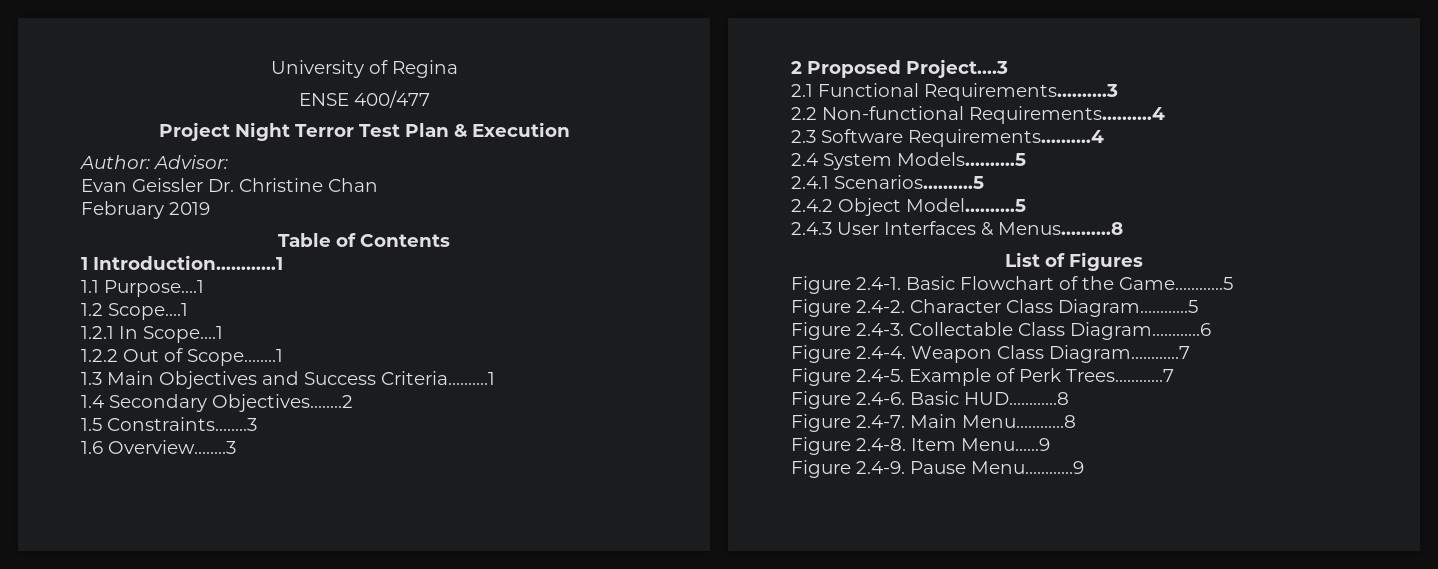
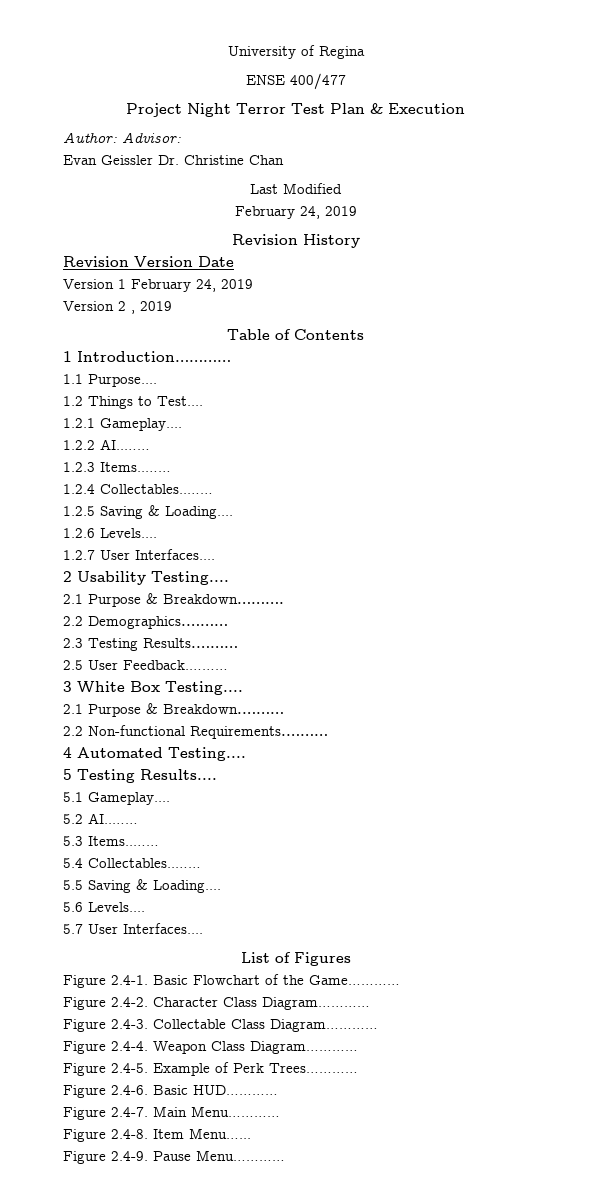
- February 2019
+ Last Modified
+ February 24, 2019
+ Revision History
+ Revision Version Date
+ Version 1 February 24, 2019
+ Version 2 , 2019
- 1 Introduction…………1
+ 1 Introduction…………
- 1.1 Purpose....1
+ 1.1 Purpose....
- 1.2 Scope....1
+ 1.2 Things to Test....
- 1.2.1 In Scope....1
+ 1.2.1 Gameplay....
- 1.2.2 Out of Scope..……1
- 1.3 Main Objectives and Success Criteria……….1
- 1.4 Secondary Objectives..……2
- 1.5 Constraints..……3
- 1.6 Overview..……3
- 2 Proposed Project....3
- 2.1 Functional Requirements.………3
- 2.2 Non-functional Requirements.………4
- 2.3 Software Requirements.………4
- 2.4 System Models.………5
- 2.4.1 Scenarios.………5
- 2.4.2 Object Model.………5
- 2.4.3 User Interfaces & Menus.………8
+ 1.2.2 AI..……
+ 1.2.3 Items..……
+ 1.2.4 Collectables..……
+ 1.2.5 Saving & Loading....
+ 1.2.6 Levels....
+ 1.2.7 User Interfaces....
+ 2 Usability Testing....
+ 2.1 Purpose & Breakdown……….
+ 2.2 Demographics.………
+ 2.3 Testing Results.………
+ 2.5 User Feedback.………
+ 3 White Box Testing....
+ 2.1 Purpose & Breakdown.………
+ 2.2 Non-functional Requirements.………
+ 4 Automated Testing....
+ 5 Testing Results....
+ 5.1 Gameplay....
+ 5.2 AI..……
+ 5.3 Items..……
+ 5.4 Collectables..……
+ 5.5 Saving & Loading....
+ 5.6 Levels....
+ 5.7 User Interfaces....
- Figure 2.4-1. Basic Flowchart of the Game…………5
+ Figure 2.4-1. Basic Flowchart of the Game…………
- Figure 2.4-2. Character Class Diagram…………5
+ Figure 2.4-2. Character Class Diagram…………
- Figure 2.4-3. Collectable Class Diagram…………6
+ Figure 2.4-3. Collectable Class Diagram…………
- Figure 2.4-4. Weapon Class Diagram…………7
+ Figure 2.4-4. Weapon Class Diagram…………
- Figure 2.4-5. Example of Perk Trees…………7
+ Figure 2.4-5. Example of Perk Trees…………
- Figure 2.4-6. Basic HUD…………8
+ Figure 2.4-6. Basic HUD…………
- Figure 2.4-7. Main Menu…………8
+ Figure 2.4-7. Main Menu…………
- Figure 2.4-8. Item Menu…...9
+ Figure 2.4-8. Item Menu…...
- Figure 2.4-9. Pause Menu…………9
+ Figure 2.4-9. Pause Menu…………

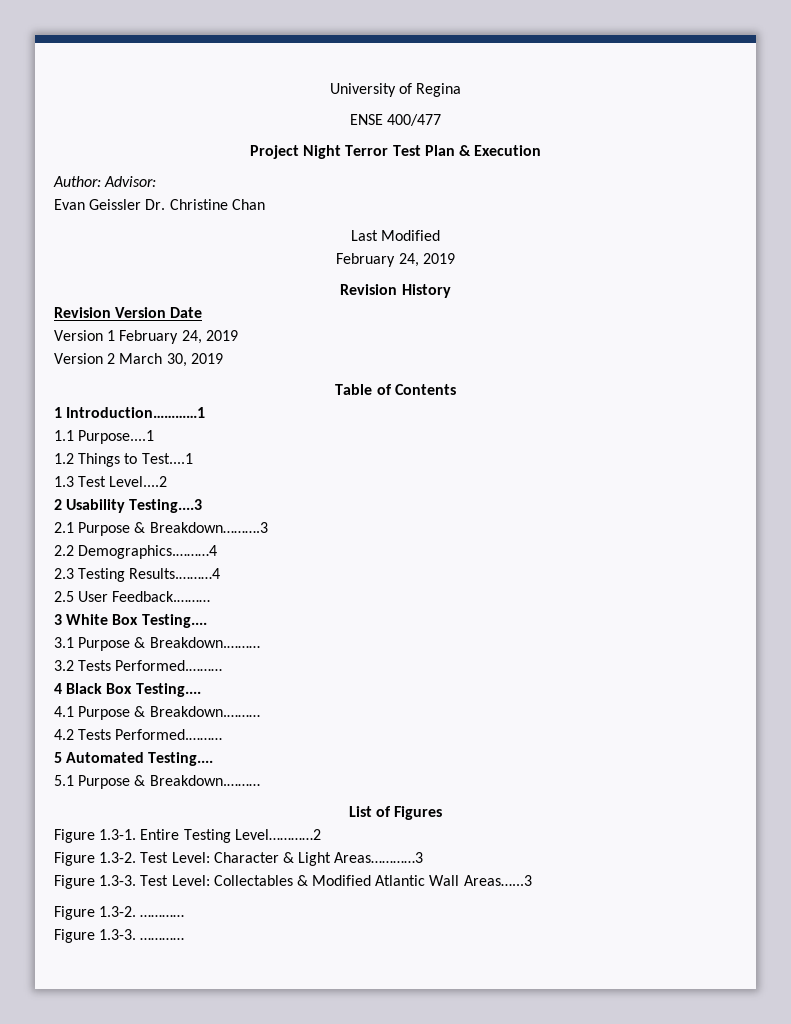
- Version 2 , 2019
+ Version 2 March 30, 2019
- 1 Introduction…………
+ 1 Introduction…………1
- 1.1 Purpose....
+ 1.1 Purpose....1
- 1.2 Things to Test....
- 1.2.1 Gameplay....
- 1.2.2 AI..……
- 1.2.3 Items..……
- 1.2.4 Collectables..……
- 1.2.5 Saving & Loading....
- 1.2.6 Levels....
- 1.2.7 User Interfaces....
+ 1.2 Things to Test....1
+ 1.3 Test Level....2
- 2 Usability Testing....
- 2.1 Purpose & Breakdown……….
- 2.2 Demographics.………
+ 2 Usability Testing....3
+ 2.1 Purpose & Breakdown……….3
+ 2.2 Demographics.………4
- 2.3 Testing Results.………
+ 2.3 Testing Results.………4
  3 White Box Testing....
- 2.1 Purpose & Breakdown.………
- 2.2 Non-functional Requirements.………
- 4 Automated Testing....
- 5 Testing Results....
- 5.1 Gameplay....
- 5.2 AI..……
- 5.3 Items..……
- 5.4 Collectables..……
- 5.5 Saving & Loading....
- 5.6 Levels....
- 5.7 User Interfaces....
+ 3.1 Purpose & Breakdown.………
+ 3.2 Tests Performed.………
+ 4 Black Box Testing....
+ 4.1 Purpose & Breakdown.………
+ 4.2 Tests Performed.………
+ 5 Automated Testing....
+ 5.1 Purpose & Breakdown.………
  List of Figures
- Figure 2.4-1. Basic Flowchart of the Game…………
- Figure 2.4-2. Character Class Diagram…………
- Figure 2.4-3. Collectable Class Diagram…………
- Figure 2.4-4. Weapon Class Diagram…………
- Figure 2.4-5. Example of Perk Trees…………
- Figure 2.4-6. Basic HUD…………
- Figure 2.4-7. Main Menu…………
- Figure 2.4-8. Item Menu…...
- Figure 2.4-9. Pause Menu…………
+ Figure 1.3-1. Entire Testing Level…………2
+ Figure 1.3-2. Test Level: Character & Light Areas…………3
+ Figure 1.3-3. Test Level: Collectables & Modified Atlantic Wall Areas…...3
+ Figure 1.3-2. …………
+ Figure 1.3-3. …………

